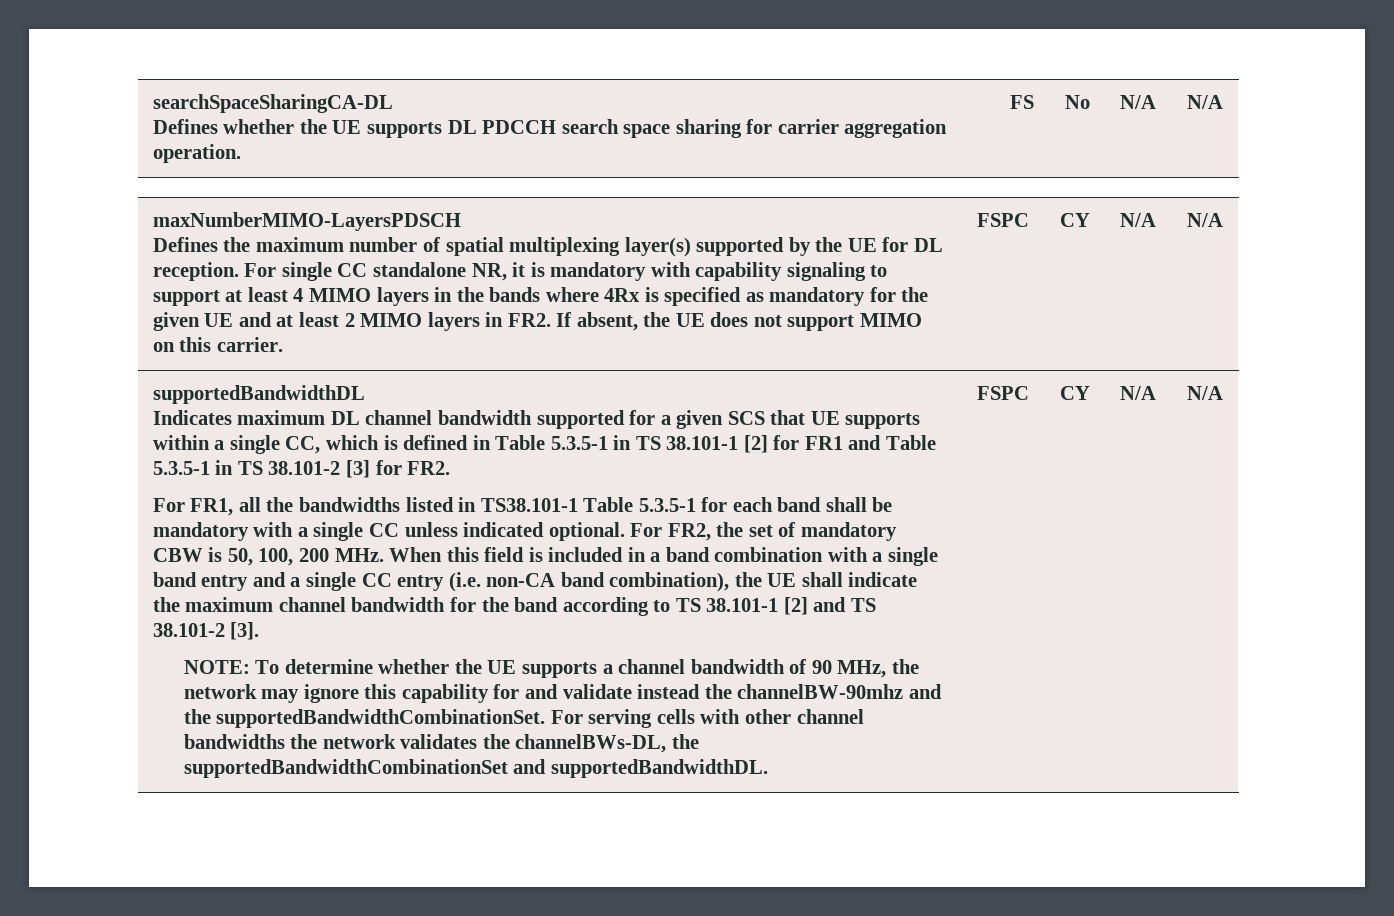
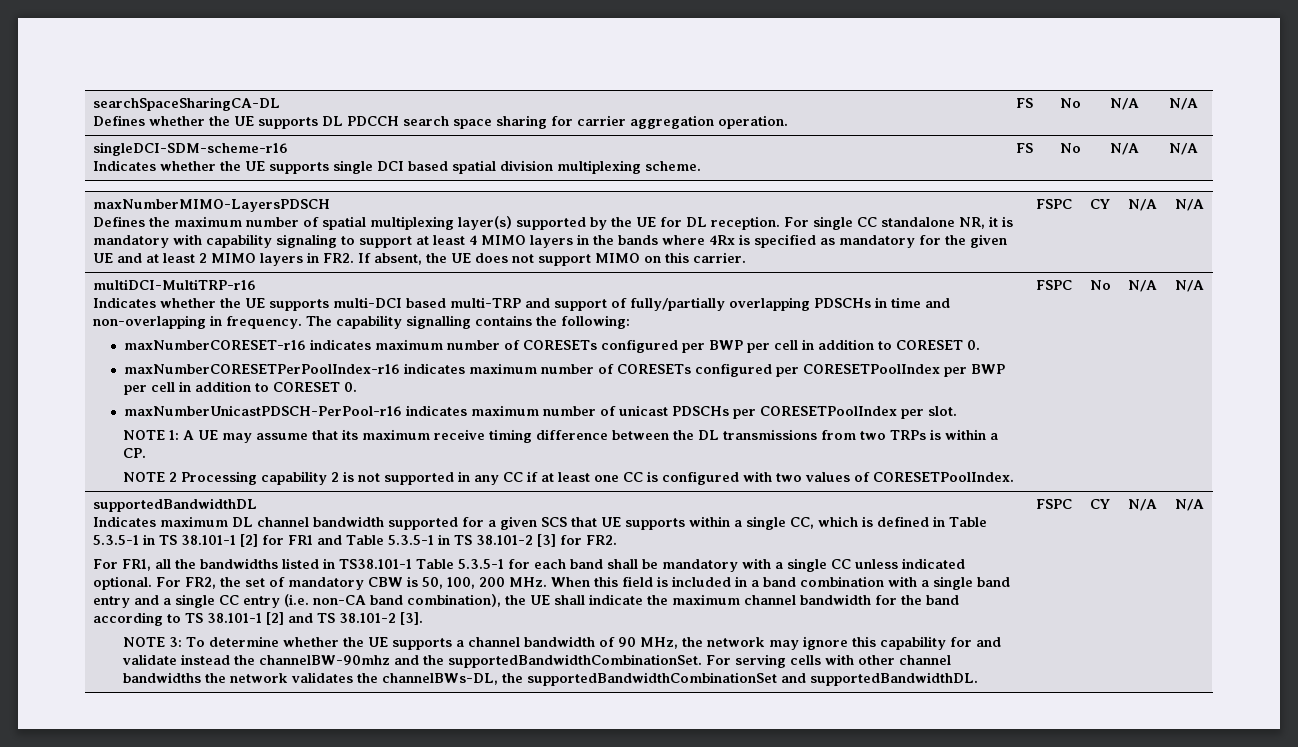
+ singleDCI-SDM-scheme-r16
+ Indicates whether the UE supports single DCI based spatial division multiplexing scheme. | FS | No | N/A | N/A
+ multiDCI-MultiTRP-r16
+ Indicates whether the UE supports multi-DCI based multi-TRP and support of fully/partially overlapping PDSCHs in time and non-overlapping in frequency. The capability signalling contains the following:
+ maxNumberCORESET-r16 indicates maximum number of CORESETs configured per BWP per cell in addition to CORESET 0.
+ maxNumberCORESETPerPoolIndex-r16 indicates maximum number of CORESETs configured per CORESETPoolIndex per BWP per cell in addition to CORESET 0.
+ maxNumberUnicastPDSCH-PerPool-r16 indicates maximum number of unicast PDSCHs per CORESETPoolIndex per slot.
+ NOTE 1: A UE may assume that its maximum receive timing difference between the DL transmissions from two TRPs is within a CP.
+ NOTE 2 Processing capability 2 is not supported in any CC if at least one CC is configured with two values of CORESETPoolIndex. | FSPC | No | N/A | N/A
- NOTE: To determine whether the UE supports a channel bandwidth of 90 MHz, the network may ignore this capability for and validate instead the channelBW-90mhz and the supportedBandwidthCombinationSet.
+ NOTE 3: To determine whether the UE supports a channel bandwidth of 90 MHz, the network may ignore this capability for and validate instead the channelBW-90mhz and the supportedBandwidthCombinationSet.

